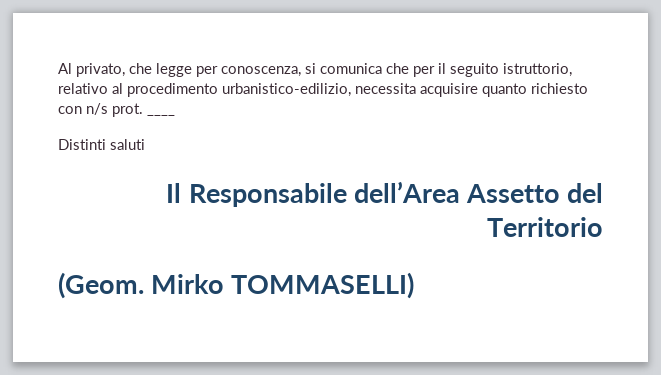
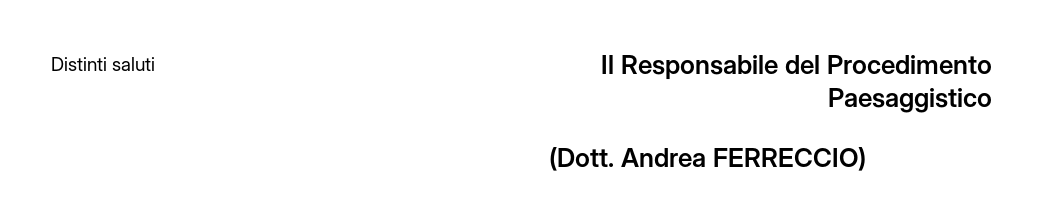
- Al privato, che legge per conoscenza, si comunica che per il seguito istruttorio, relativo al procedimento urbanistico-edilizio, necessita acquisire quanto richiesto con n/s prot. ____
  Distinti saluti
- Il Responsabile dell’Area Assetto del Territorio
- (Geom. Mirko TOMMASELLI)
+ Il Responsabile del Procedimento Paesaggistico
+ (Dott. Andrea FERRECCIO)

